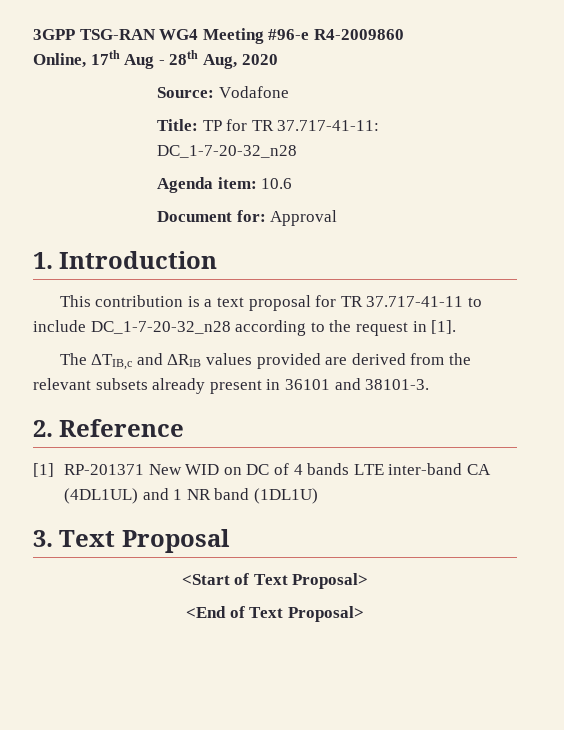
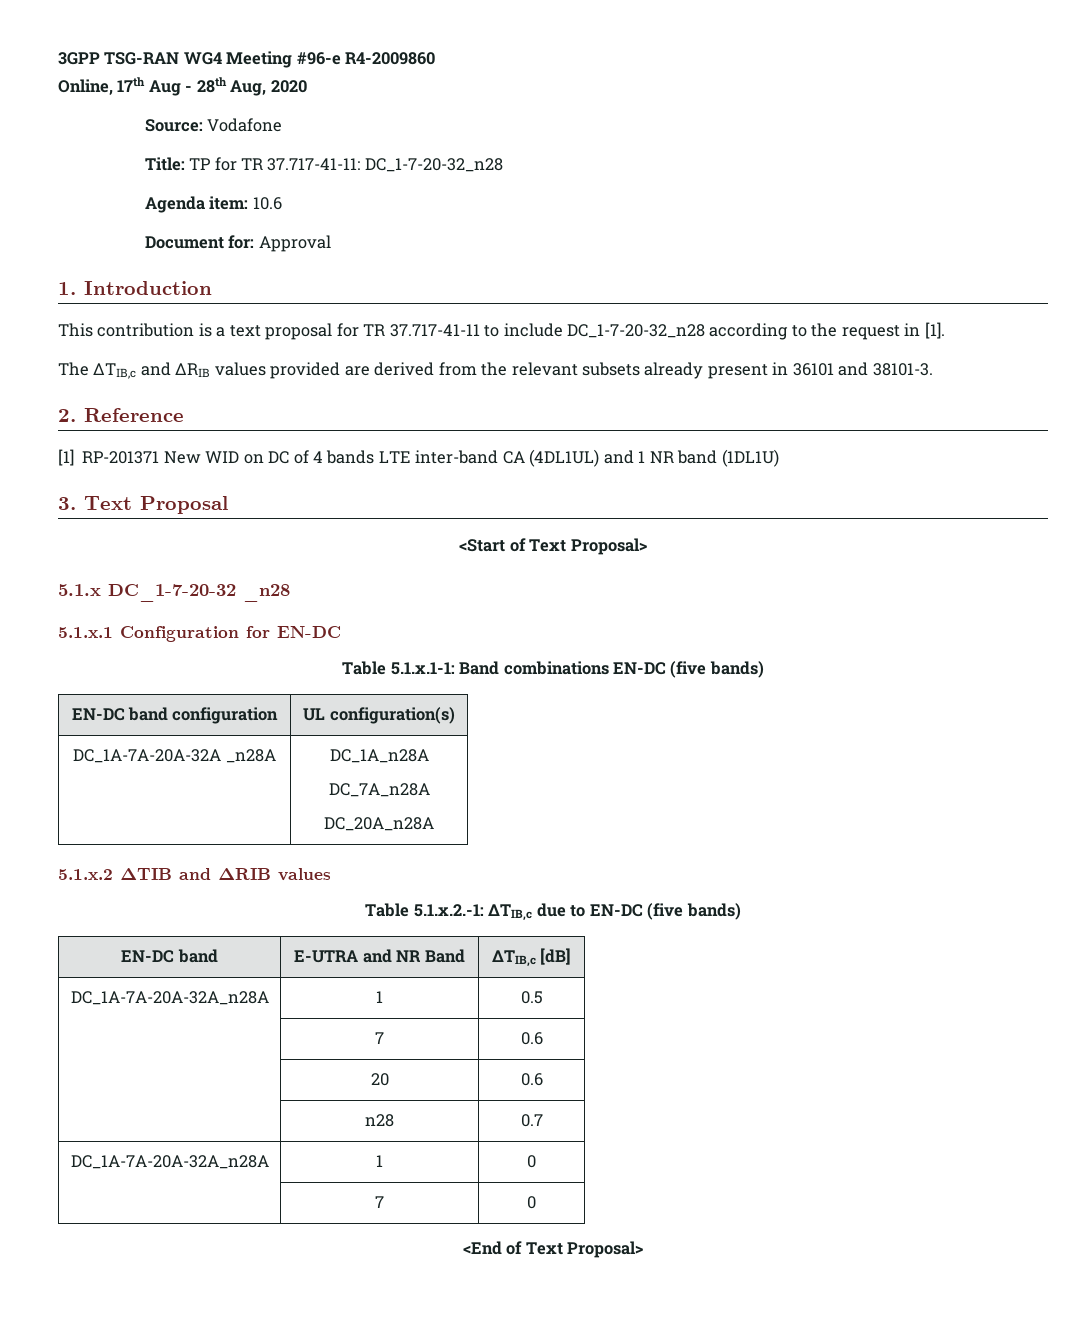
+ 5.1.x DC_1-7-20-32 _n28
+ 5.1.x.1 Configuration for EN-DC
+ Table 5.1.x.1-1: Band combinations EN-DC (five bands)
+ EN-DC band configuration | UL configuration(s)
+ DC_1A-7A-20A-32A _n28A | DC_1A_n28A
+ DC_7A_n28A
+ DC_20A_n28A
+ 5.1.x.2 ∆TIB and ∆RIB values
+ Table 5.1.x.2.-1: ΔTIB,c due to EN-DC (five bands)
+ EN-DC band | E-UTRA and NR Band | ΔTIB,c [dB]
+ DC_1A-7A-20A-32A_n28A | 1 | 0.5
+ | 7 | 0.6
+ | 20 | 0.6
+ | n28 | 0.7
+ DC_1A-7A-20A-32A_n28A | 1 | 0
+ | 7 | 0

